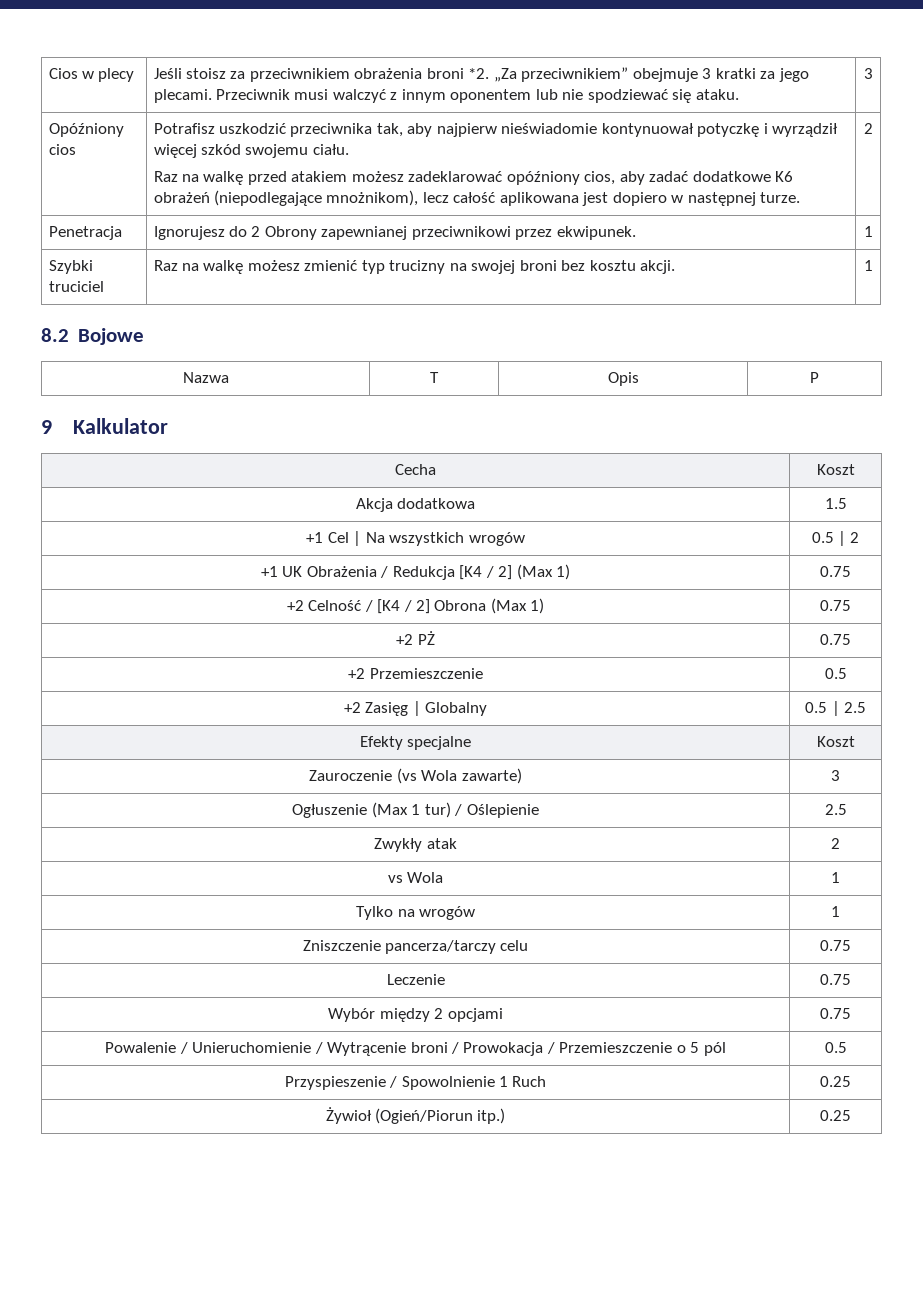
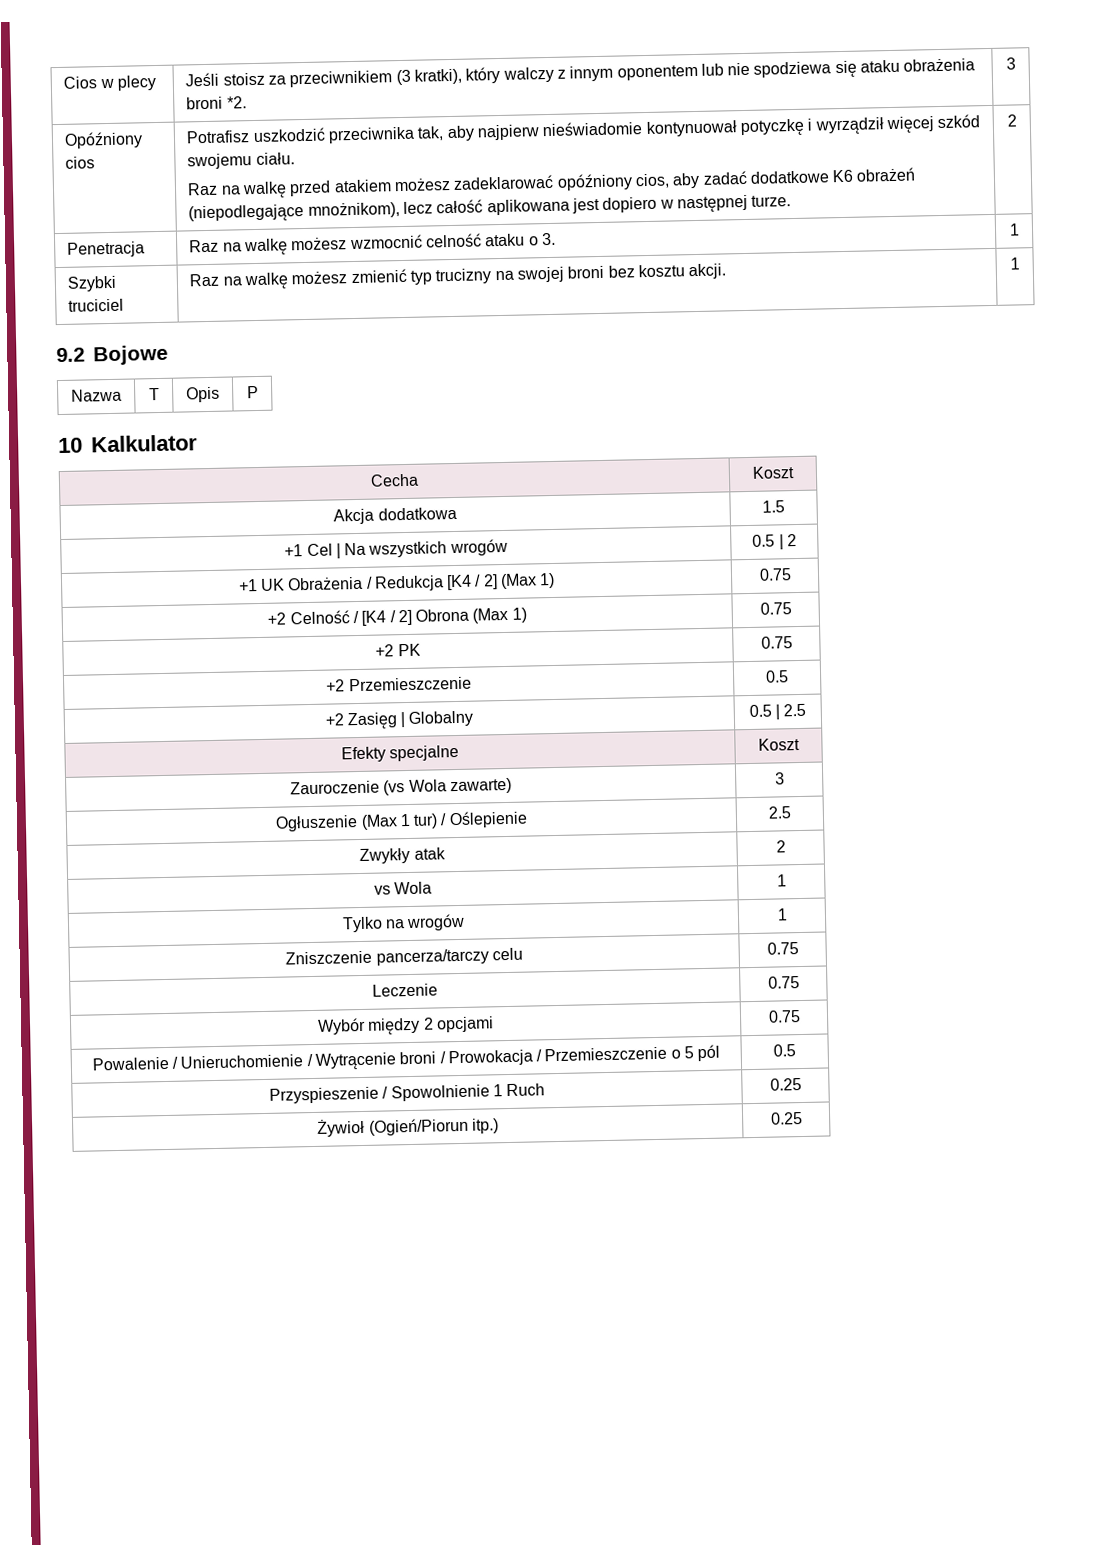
- Cios w plecy | Jeśli stoisz za przeciwnikiem obrażenia broni *2. „Za przeciwnikiem” obejmuje 3 kratki za jego plecami. Przeciwnik musi walczyć z innym oponentem lub nie spodziewać się ataku. | 3
+ Cios w plecy | Jeśli stoisz za przeciwnikiem (3 kratki), który walczy z innym oponentem lub nie spodziewa się ataku obrażenia broni *2. | 3
- Penetracja | Ignorujesz do 2 Obrony zapewnianej przeciwnikowi przez ekwipunek. | 1
+ Penetracja | Raz na walkę możesz wzmocnić celność ataku o 3. | 1
- 8.2 Bojowe
+ 9.2 Bojowe
- 9 Kalkulator
+ 10 Kalkulator
- +2 PŻ | 0.75
+ +2 PK | 0.75

